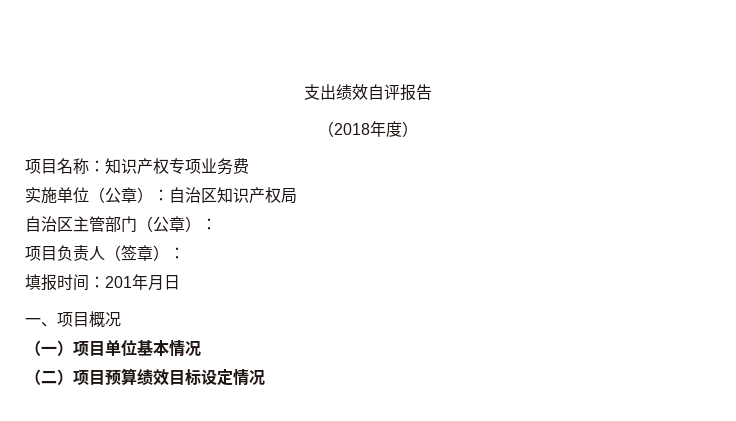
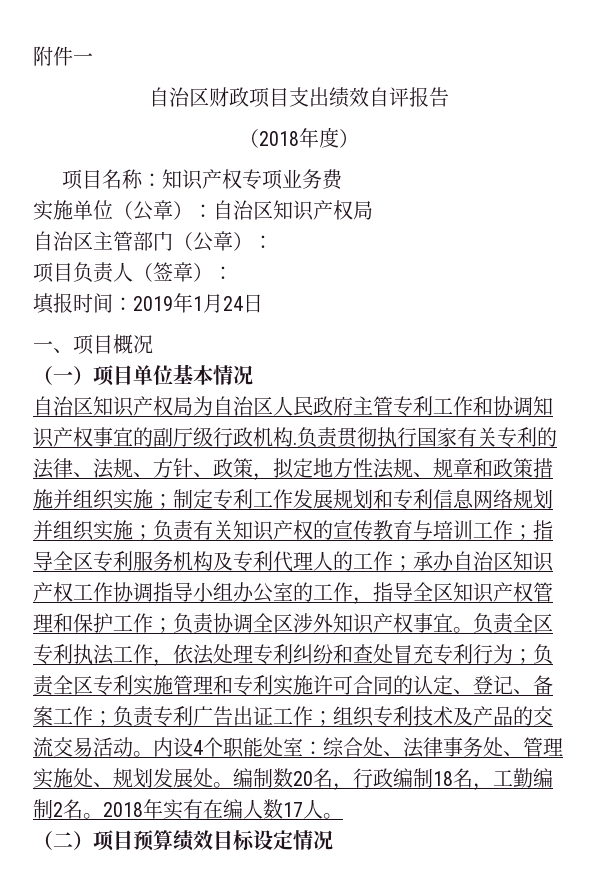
- 支出绩效自评报告
+ 附件一
+ 自治区财政项目支出绩效自评报告
- 填报时间：201年月日
+ 填报时间：2019年1月24日
+ 自治区知识产权局为自治区人民政府主管专利工作和协调知识产权事宜的副厅级行政机构.负责贯彻执行国家有关专利的法律、法规、方针、政策，拟定地方性法规、规章和政策措施并组织实施；制定专利工作发展规划和专利信息网络规划并组织实施；负责有关知识产权的宣传教育与培训工作；指导全区专利服务机构及专利代理人的工作；承办自治区知识产权工作协调指导小组办公室的工作，指导全区知识产权管理和保护工作；负责协调全区涉外知识产权事宜。负责全区专利执法工作，依法处理专利纠纷和查处冒充专利行为；负责全区专利实施管理和专利实施许可合同的认定、登记、备案工作；负责专利广告出证工作；组织专利技术及产品的交流交易活动。内设4个职能处室：综合处、法律事务处、管理实施处、规划发展处。编制数20名，行政编制18名，工勤编制2名。2018年实有在编人数17人。

